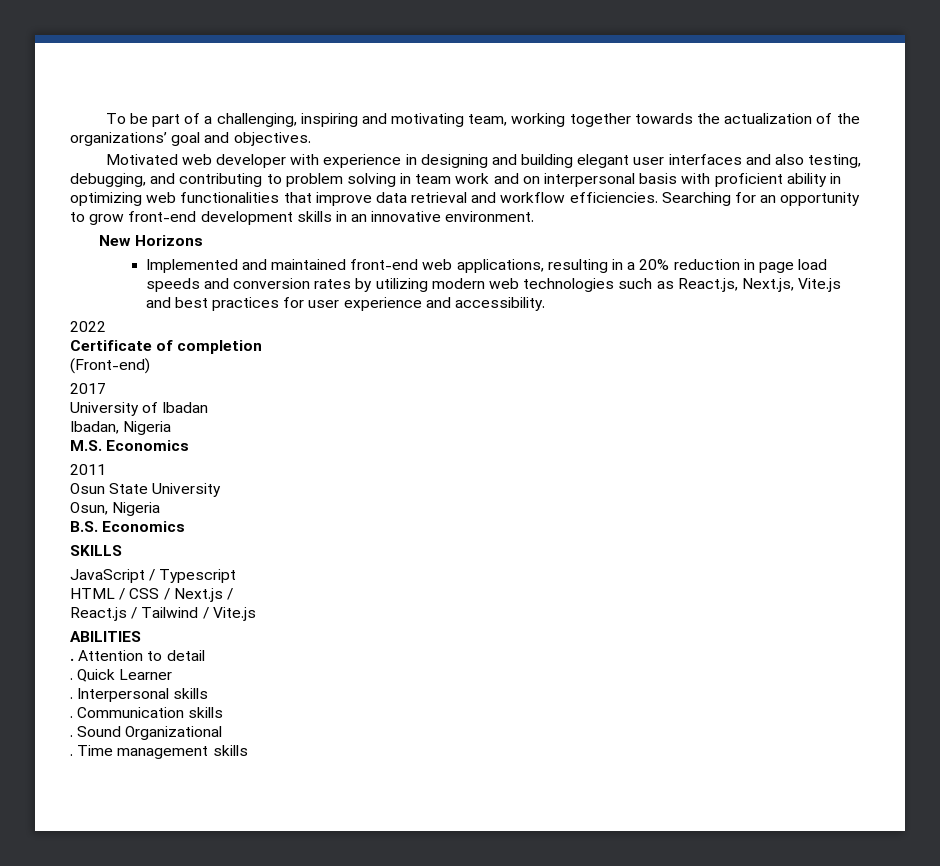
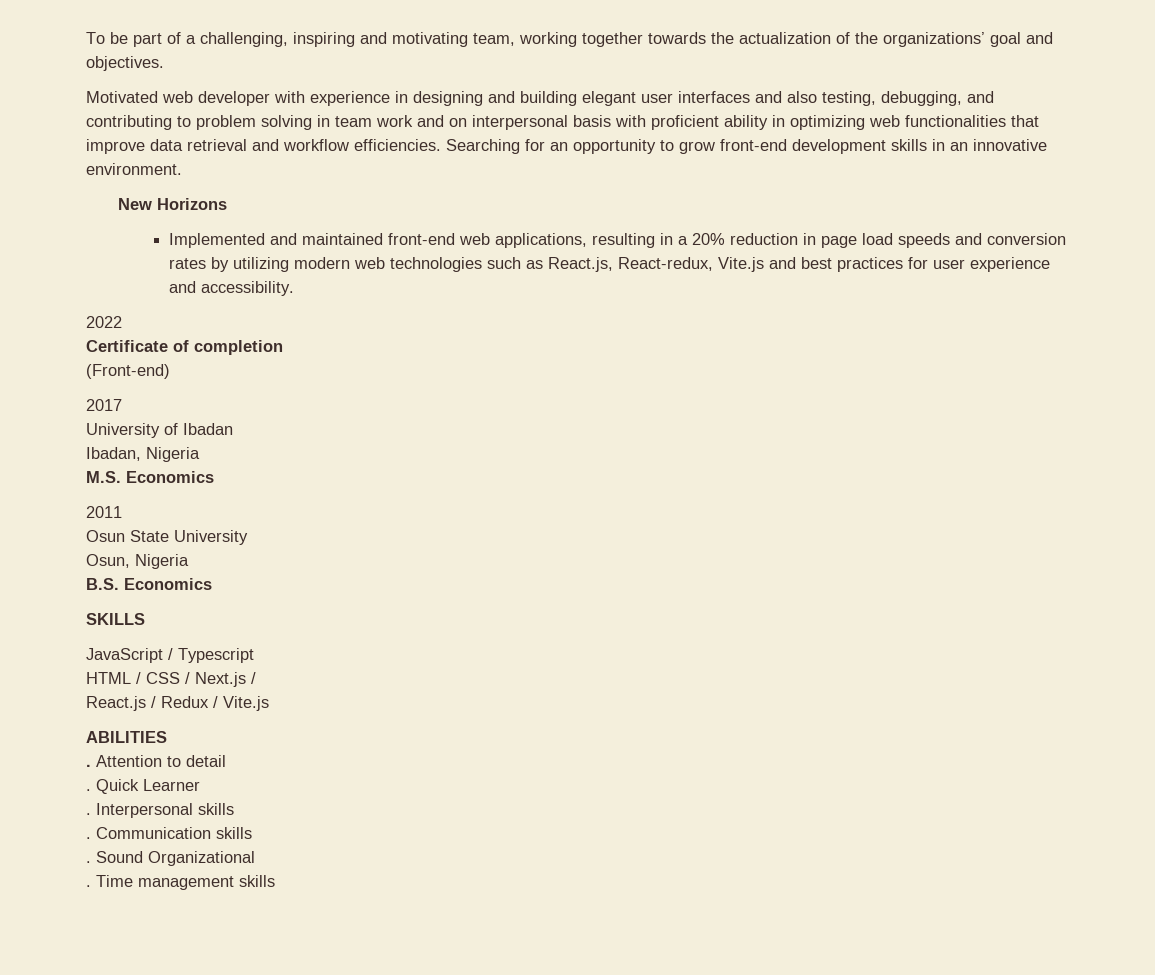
- Implemented and maintained front-end web applications, resulting in a 20% reduction in page load speeds and conversion rates by utilizing modern web technologies such as React.js, Next.js, Vite.js and best practices for user experience and accessibility.
+ Implemented and maintained front-end web applications, resulting in a 20% reduction in page load speeds and conversion rates by utilizing modern web technologies such as React.js, React-redux, Vite.js and best practices for user experience and accessibility.
- React.js / Tailwind / Vite.js
+ React.js / Redux / Vite.js

